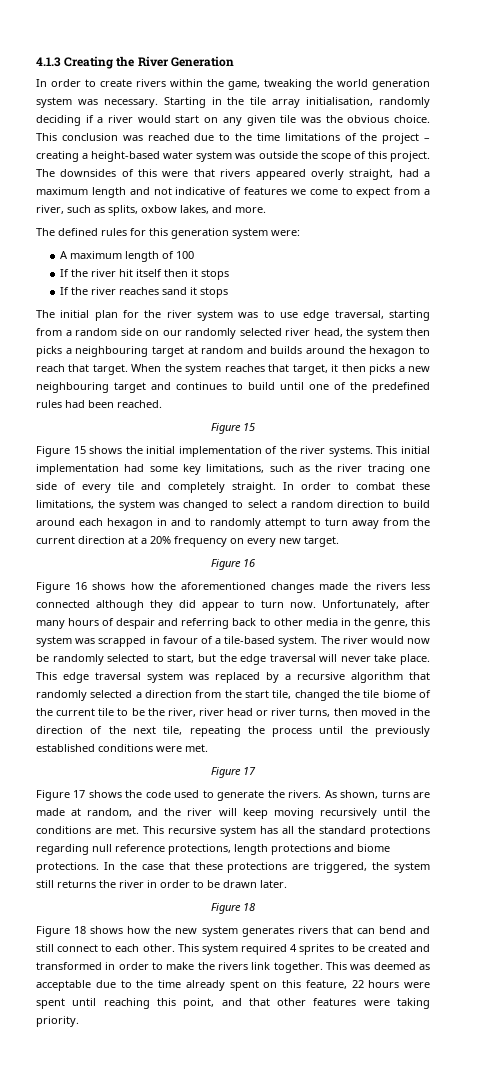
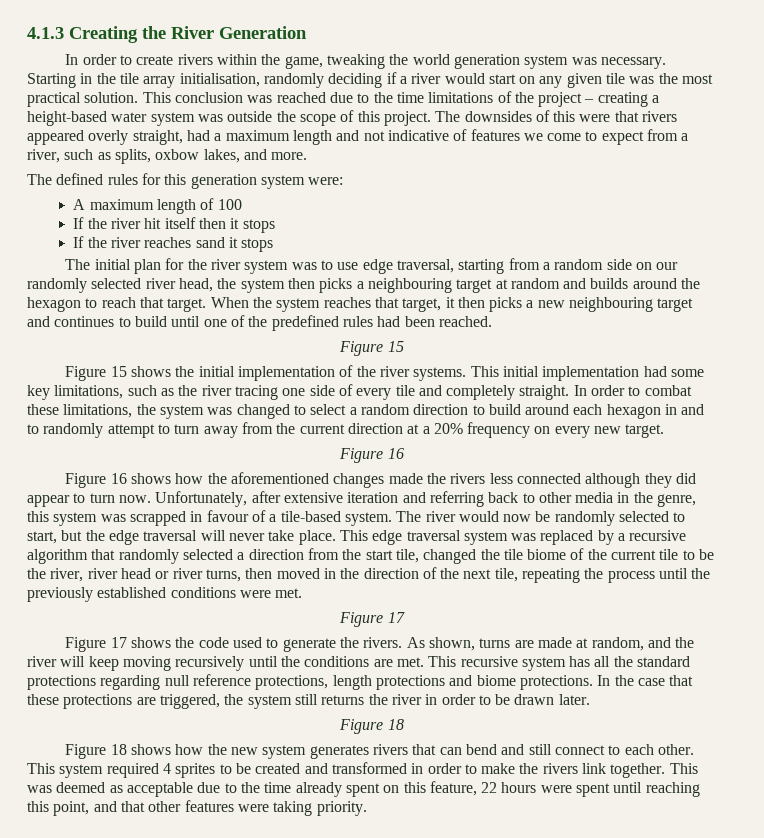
- Starting in the tile array initialisation, randomly deciding if a river would start on any given tile was the obvious choice.
+ Starting in the tile array initialisation, randomly deciding if a river would start on any given tile was the most practical solution.
- Unfortunately, after many hours of despair and referring back to other media in the genre, this system was scrapped in favour of a tile-based system.
+ Unfortunately, after extensive iteration and referring back to other media in the genre, this system was scrapped in favour of a tile-based system.

